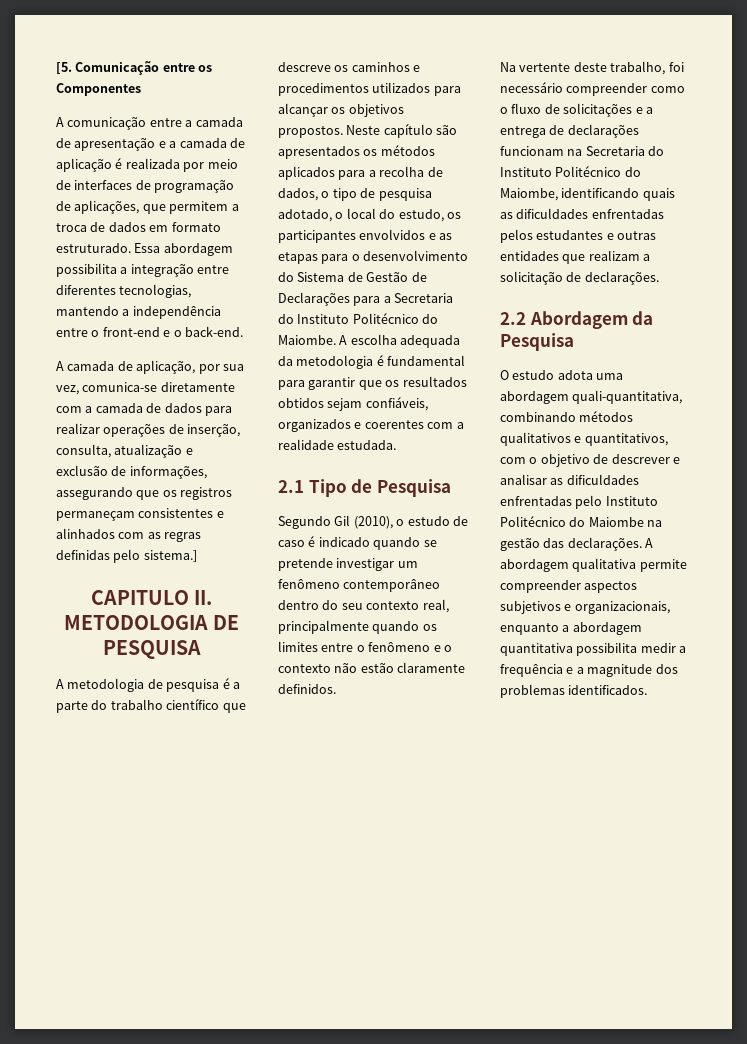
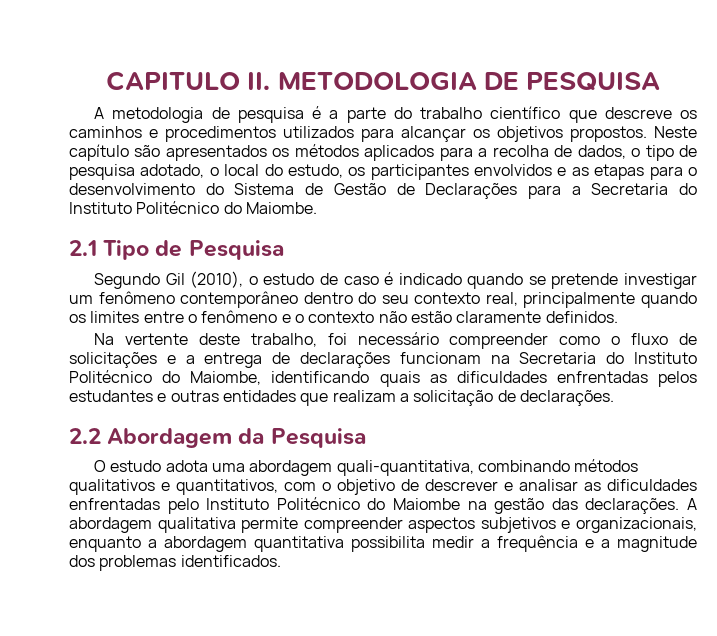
- [5. Comunicação entre os Componentes
- A comunicação entre a camada de apresentação e a camada de aplicação é realizada por meio de interfaces de programação de aplicações, que permitem a troca de dados em formato estruturado. Essa abordagem possibilita a integração entre diferentes tecnologias, mantendo a independência entre o front-end e o back-end.
- A camada de aplicação, por sua vez, comunica-se diretamente com a camada de dados para realizar operações de inserção, consulta, atualização e exclusão de informações, assegurando que os registros permaneçam consistentes e alinhados com as regras definidas pelo sistema.]
- A escolha adequada da metodologia é fundamental para garantir que os resultados obtidos sejam confiáveis, organizados e coerentes com a realidade estudada.

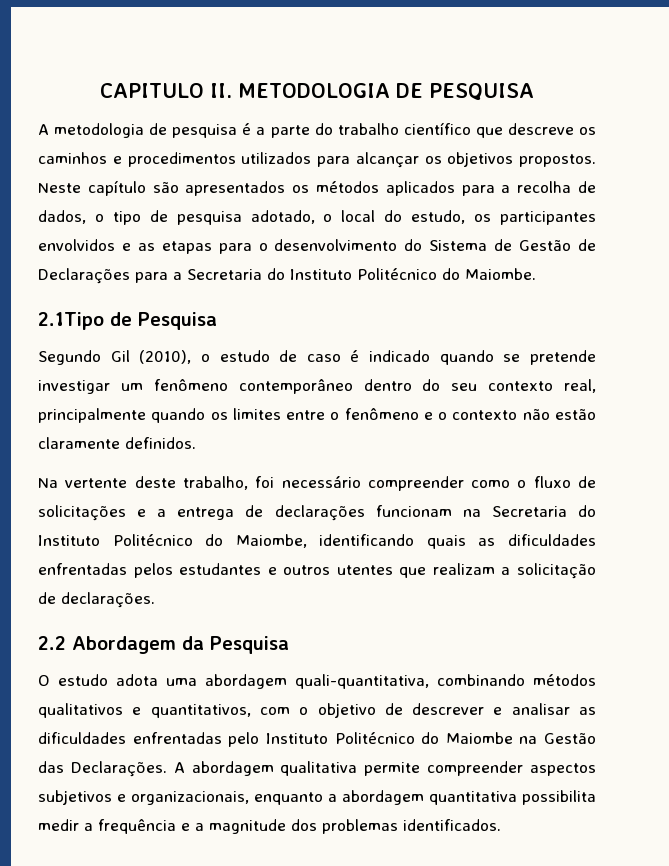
- 2.1 Tipo de Pesquisa
+ 2.1Tipo de Pesquisa
- Na vertente deste trabalho, foi necessário compreender como o fluxo de solicitações e a entrega de declarações funcionam na Secretaria do Instituto Politécnico do Maiombe, identificando quais as dificuldades enfrentadas pelos estudantes e outras entidades que realizam a solicitação de declarações.
+ Na vertente deste trabalho, foi necessário compreender como o fluxo de solicitações e a entrega de declarações funcionam na Secretaria do Instituto Politécnico do Maiombe, identificando quais as dificuldades enfrentadas pelos estudantes e outros utentes que realizam a solicitação de declarações.
- O estudo adota uma abordagem quali-quantitativa, combinando métodos qualitativos e quantitativos, com o objetivo de descrever e analisar as dificuldades enfrentadas pelo Instituto Politécnico do Maiombe na gestão das declarações.
+ O estudo adota uma abordagem quali-quantitativa, combinando métodos qualitativos e quantitativos, com o objetivo de descrever e analisar as dificuldades enfrentadas pelo Instituto Politécnico do Maiombe na Gestão das Declarações.

